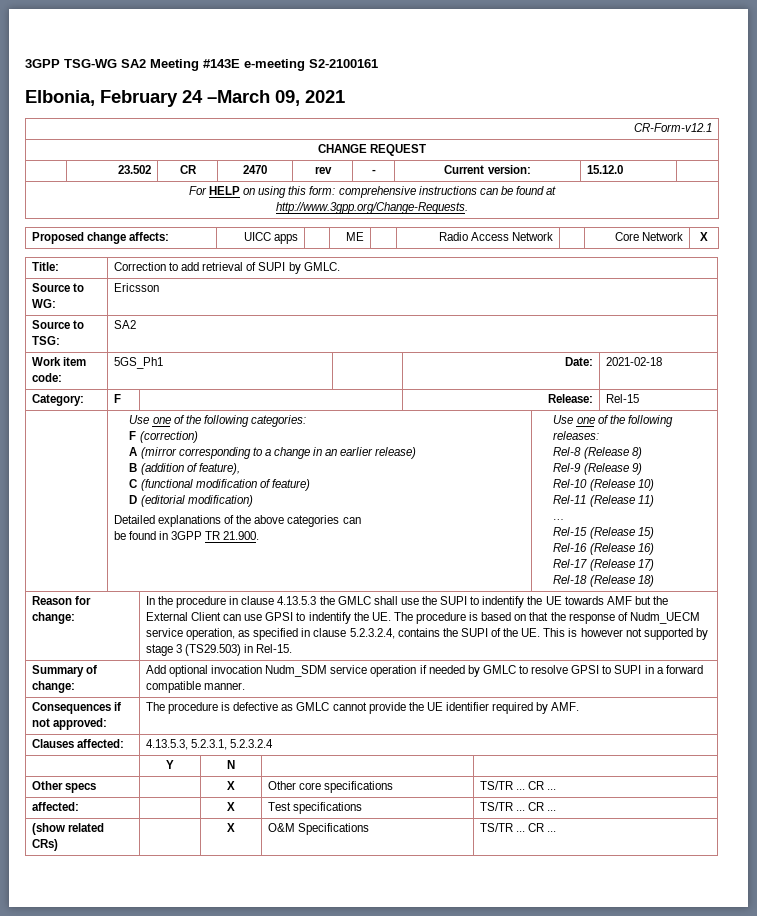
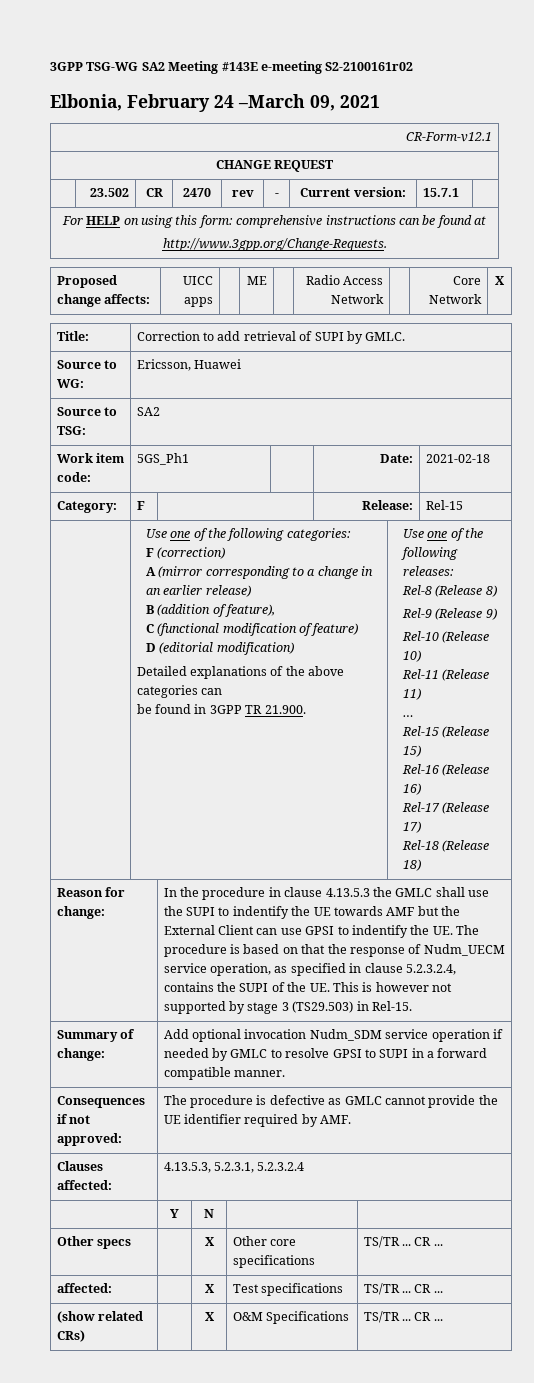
- 3GPP TSG-WG SA2 Meeting #143E e-meeting S2-2100161
+ 3GPP TSG-WG SA2 Meeting #143E e-meeting S2-2100161r02
- | 23.502 | CR | 2470 | rev | - | Current version: | 15.12.0 |
+ | 23.502 | CR | 2470 | rev | - | Current version: | 15.7.1 |
- Source to WG: | Ericsson
+ Source to WG: | Ericsson, Huawei

